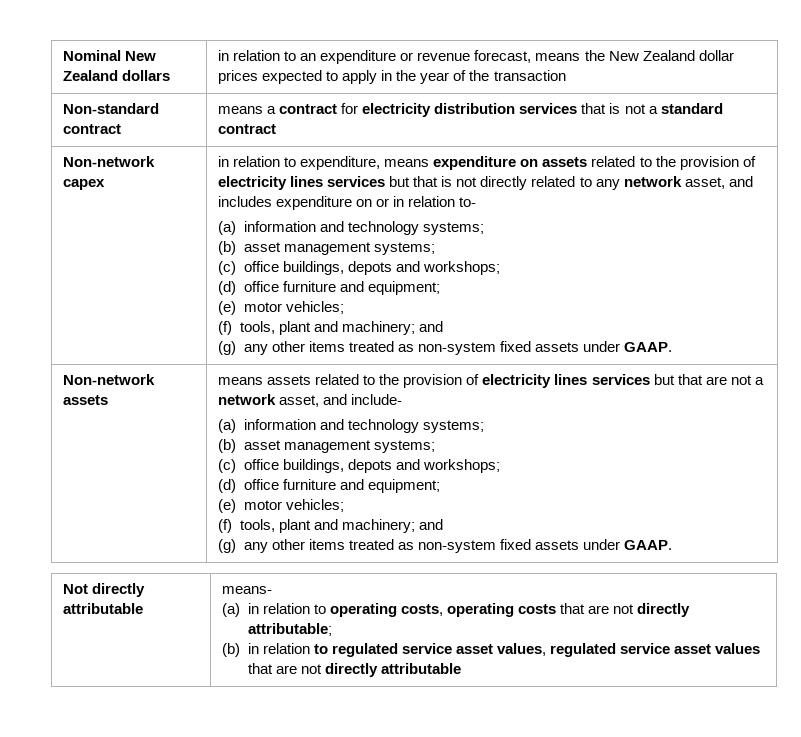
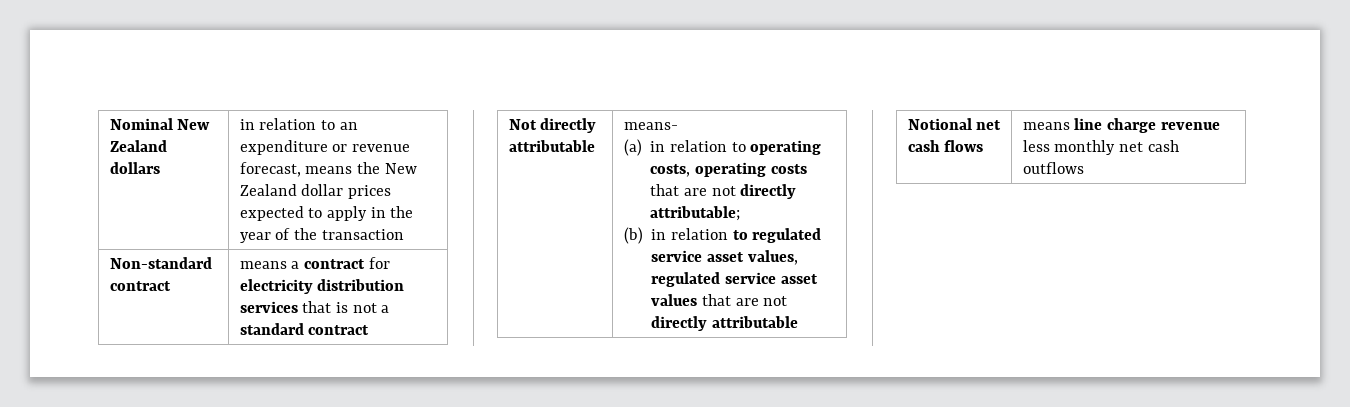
- Non-network capex | in relation to expenditure, means expenditure on assets related to the provision of electricity lines services but that is not directly related to any network asset, and includes expenditure on or in relation to-
- (a) information and technology systems;
- (b) asset management systems;
- (c) office buildings, depots and workshops;
- (d) office furniture and equipment;
- (e) motor vehicles;
- (f) tools, plant and machinery; and
- (g) any other items treated as non-system fixed assets under GAAP.
- Non-network assets | means assets related to the provision of electricity lines services but that are not a network asset, and include-
- (a) information and technology systems;
- (b) asset management systems;
- (c) office buildings, depots and workshops;
- (d) office furniture and equipment;
- (e) motor vehicles;
- (f) tools, plant and machinery; and
- (g) any other items treated as non-system fixed assets under GAAP.
+ Notional net cash flows | means line charge revenue less monthly net cash outflows

